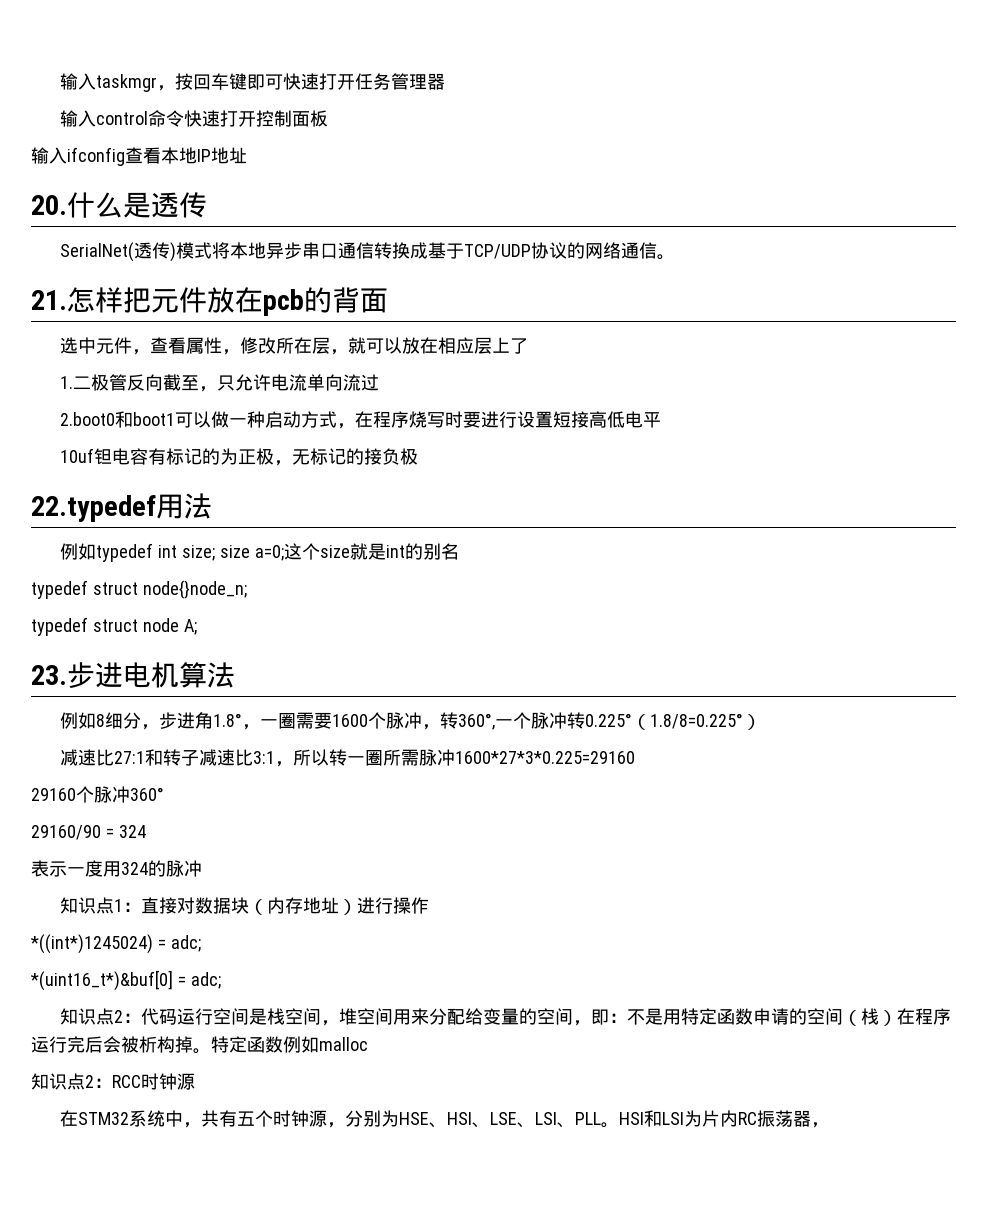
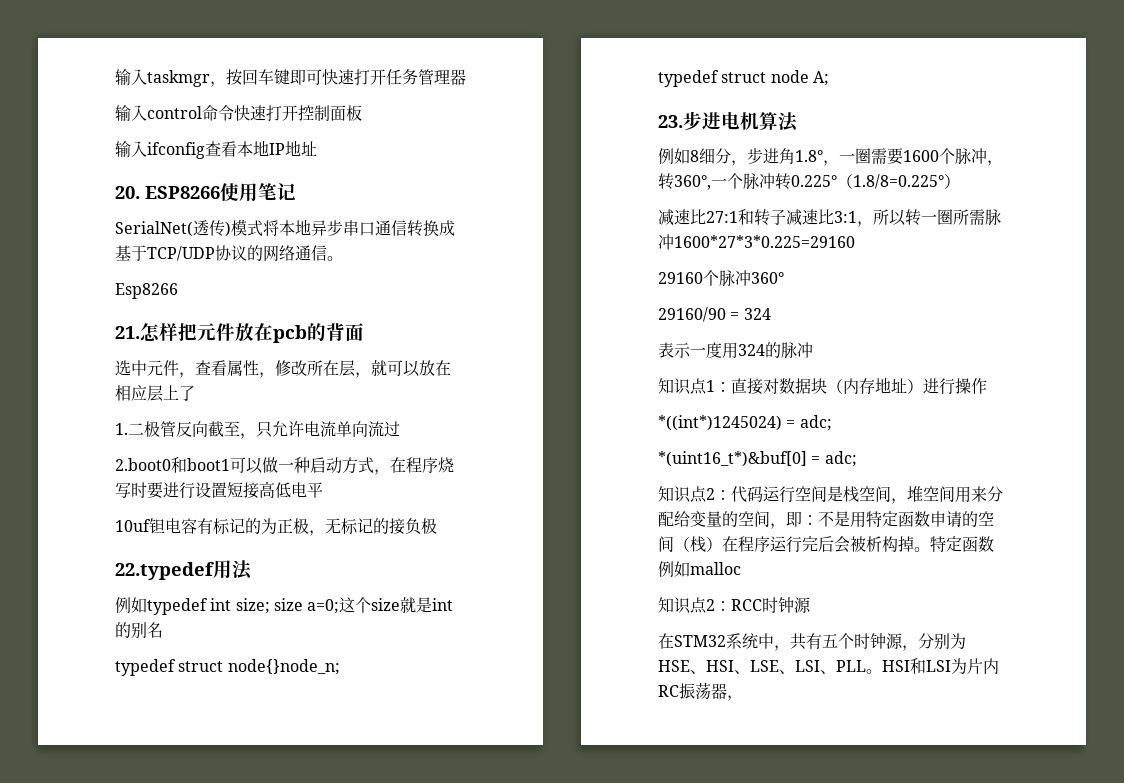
- 20.什么是透传
+ 20. ESP8266使用笔记
+ Esp8266

